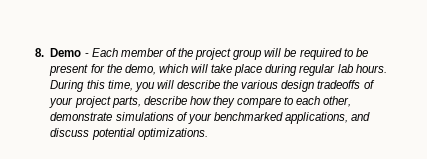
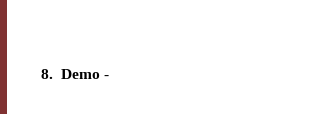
- 8. Demo - Each member of the project group will be required to be present for the demo, which will take place during regular lab hours. During this time, you will describe the various design tradeoffs of your project parts, describe how they compare to each other, demonstrate simulations of your benchmarked applications, and discuss potential optimizations.
+ 8. Demo -

